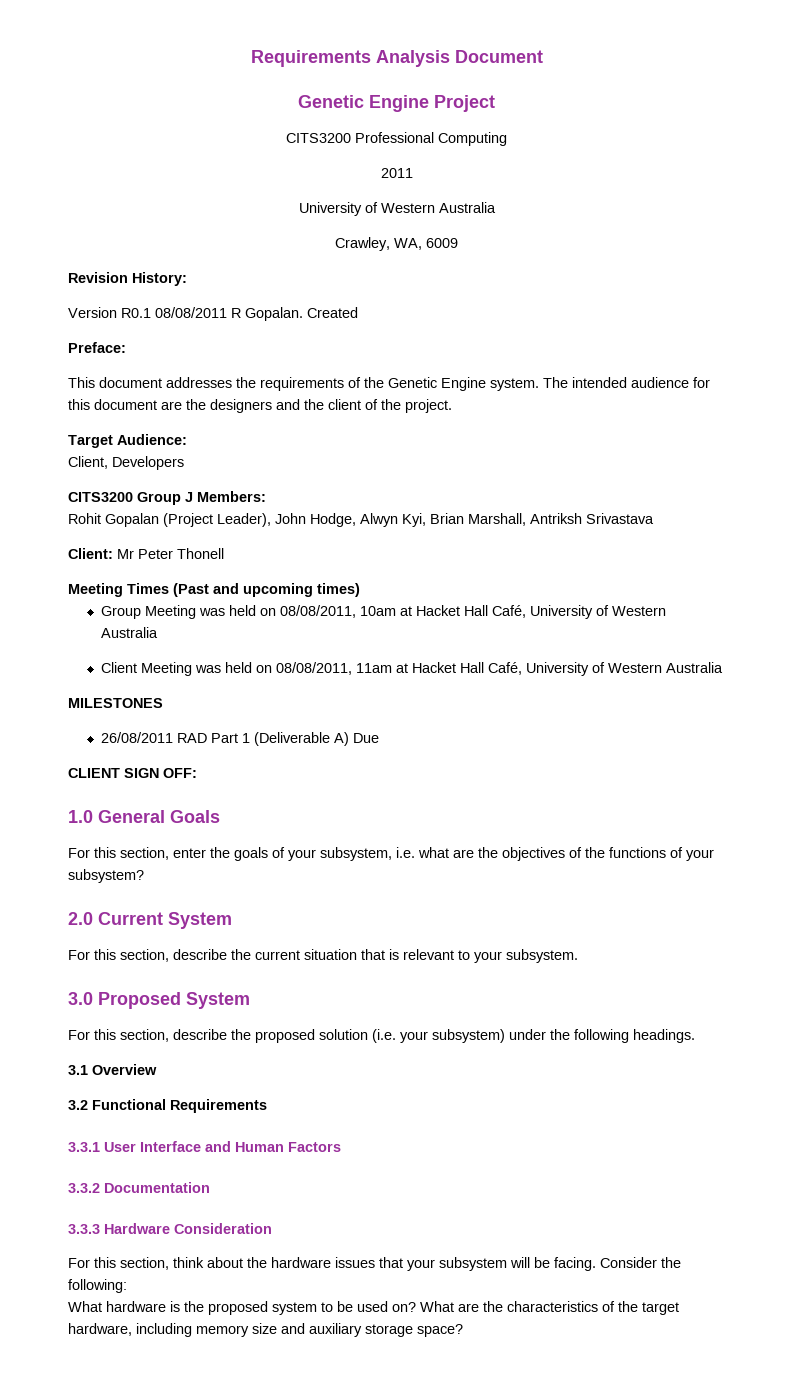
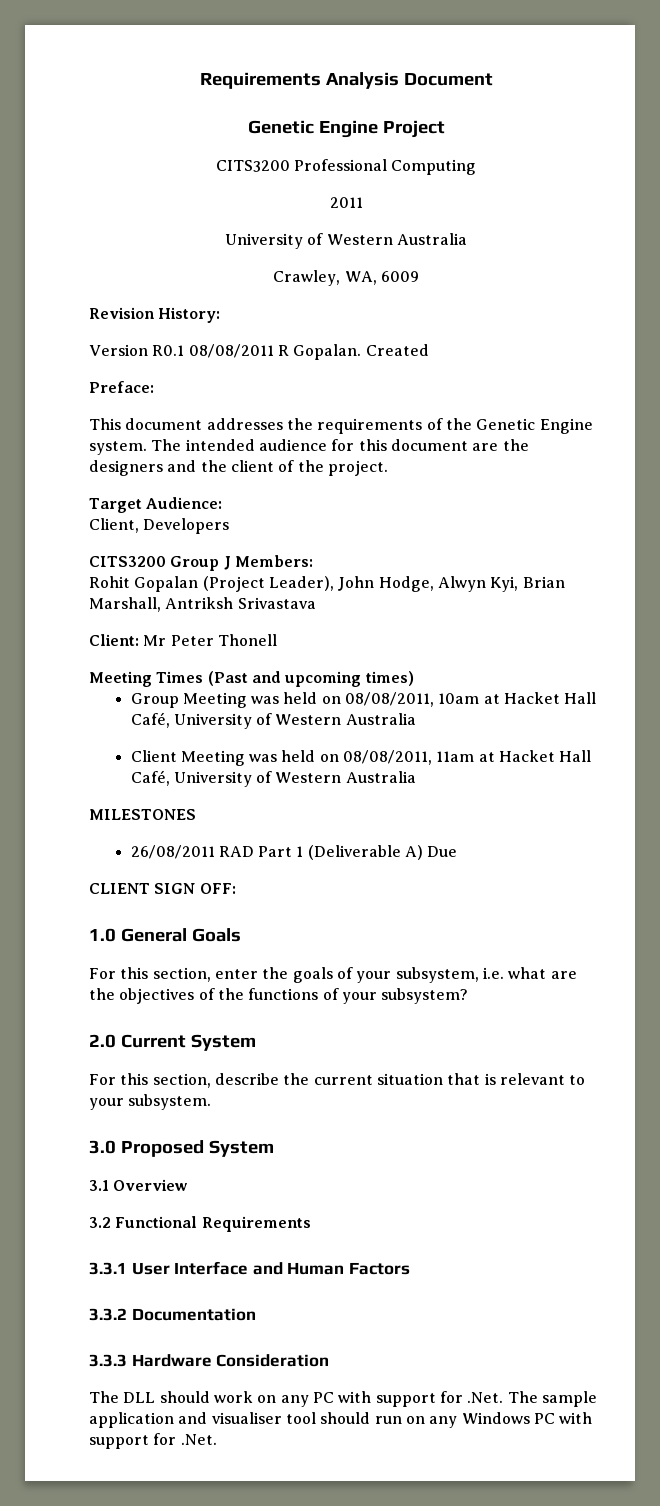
- For this section, describe the proposed solution (i.e. your subsystem) under the following headings.
- For this section, think about the hardware issues that your subsystem will be facing. Consider the following:
- What hardware is the proposed system to be used on? What are the characteristics of the target hardware, including memory size and auxiliary storage space?
+ The DLL should work on any PC with support for .Net. The sample application and visualiser tool should run on any Windows PC with support for .Net.

